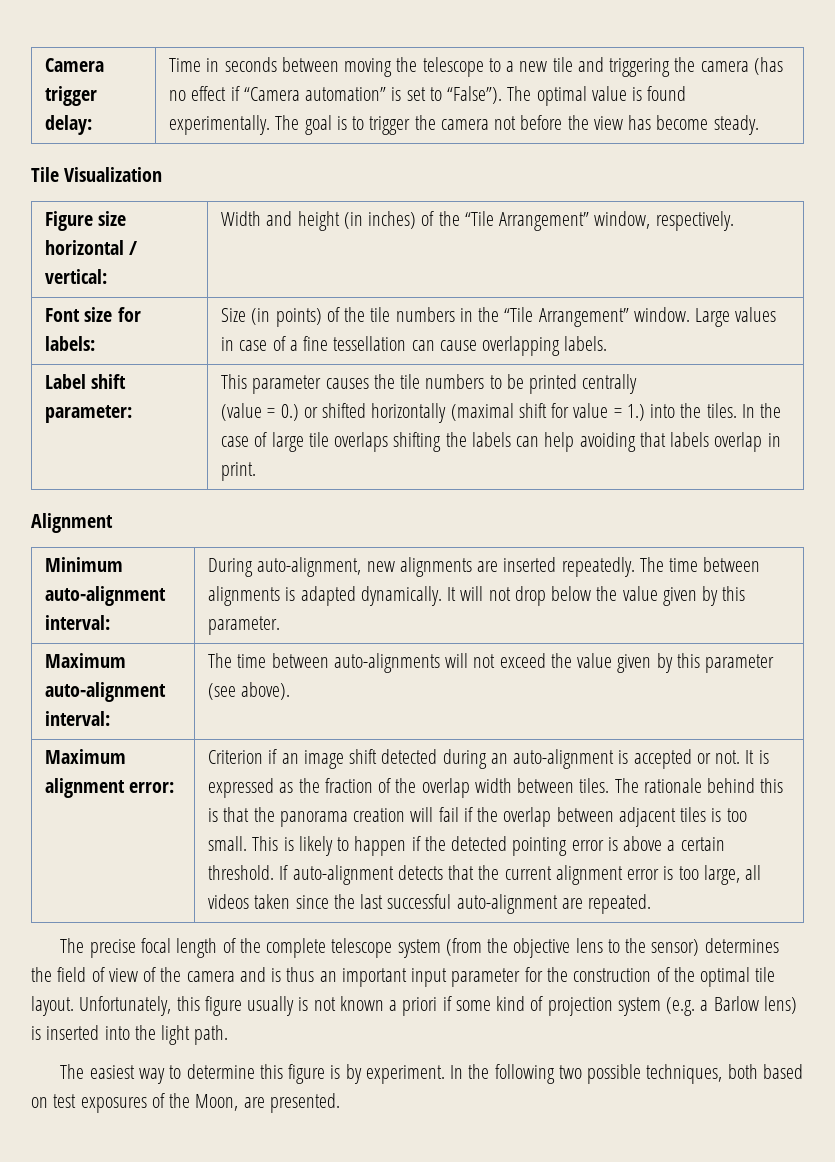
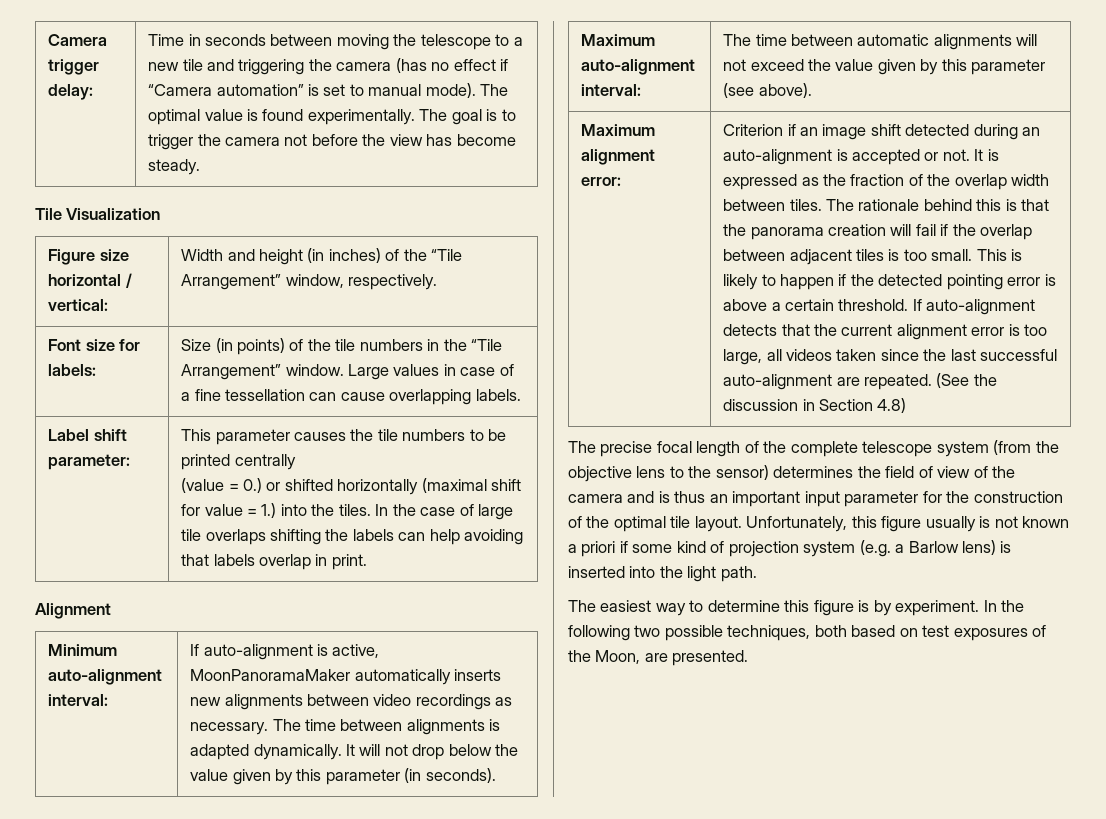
- Time in seconds between moving the telescope to a new tile and triggering the camera (has no effect if “Camera automation” is set to “False”).
+ Time in seconds between moving the telescope to a new tile and triggering the camera (has no effect if “Camera automation” is set to manual mode).
- Minimum auto-alignment interval: | During auto-alignment, new alignments are inserted repeatedly. The time between alignments is adapted dynamically. It will not drop below the value given by this parameter.
+ Minimum auto-alignment interval: | If auto-alignment is active, MoonPanoramaMaker automatically inserts new alignments between video recordings as necessary. The time between alignments is adapted dynamically. It will not drop below the value given by this parameter (in seconds).
- Maximum auto-alignment interval: | The time between auto-alignments will not exceed the value given by this parameter (see above).
+ Maximum auto-alignment interval: | The time between automatic alignments will not exceed the value given by this parameter (see above).
+ (See the discussion in Section 4.8)

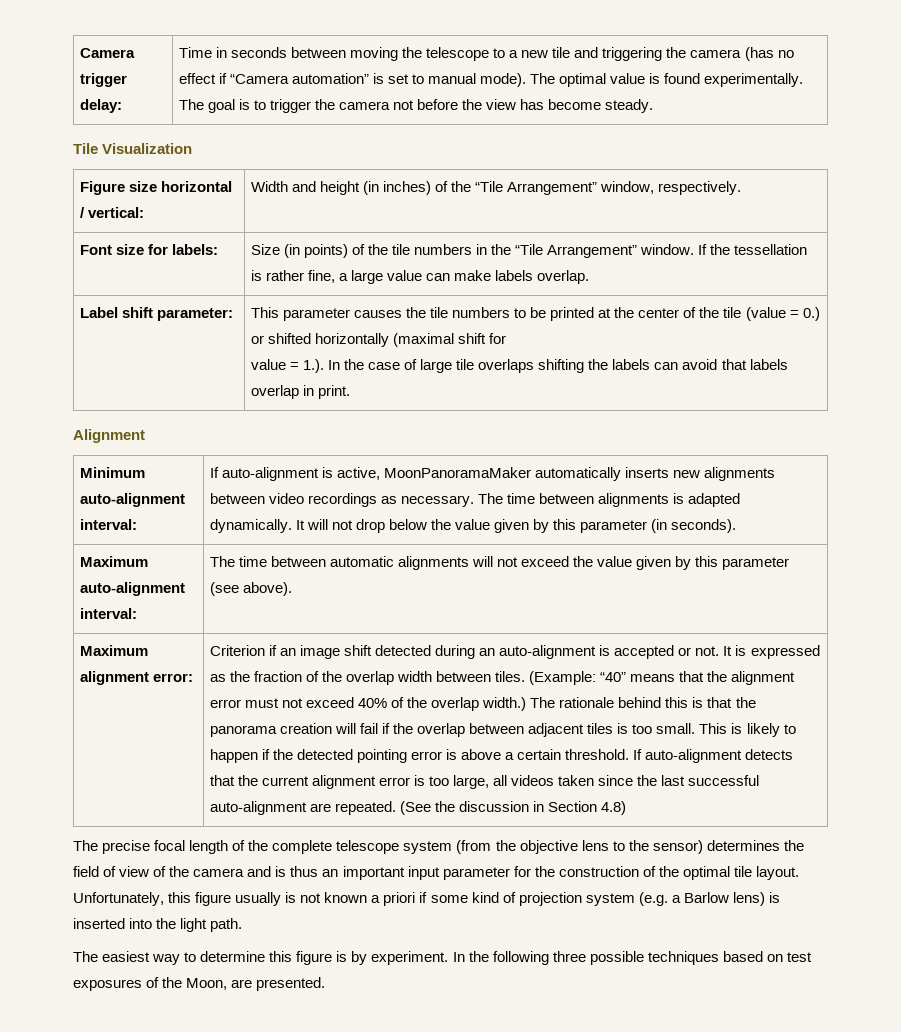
- Font size for labels: | Size (in points) of the tile numbers in the “Tile Arrangement” window. Large values in case of a fine tessellation can cause overlapping labels.
+ Font size for labels: | Size (in points) of the tile numbers in the “Tile Arrangement” window. If the tessellation is rather fine, a large value can make labels overlap.
- This parameter causes the tile numbers to be printed centrally
- (value = 0.) or shifted horizontally (maximal shift for value = 1.) into the tiles. In the case of large tile overlaps shifting the labels can help avoiding that labels overlap in print.
+ This parameter causes the tile numbers to be printed at the center of the tile (value = 0.) or shifted horizontally (maximal shift for
+ value = 1.). In the case of large tile overlaps shifting the labels can avoid that labels overlap in print.
+ (Example: “40” means that the alignment error must not exceed 40% of the overlap width.)
- In the following two possible techniques, both based on test exposures of the Moon, are presented.
+ In the following three possible techniques based on test exposures of the Moon, are presented.

